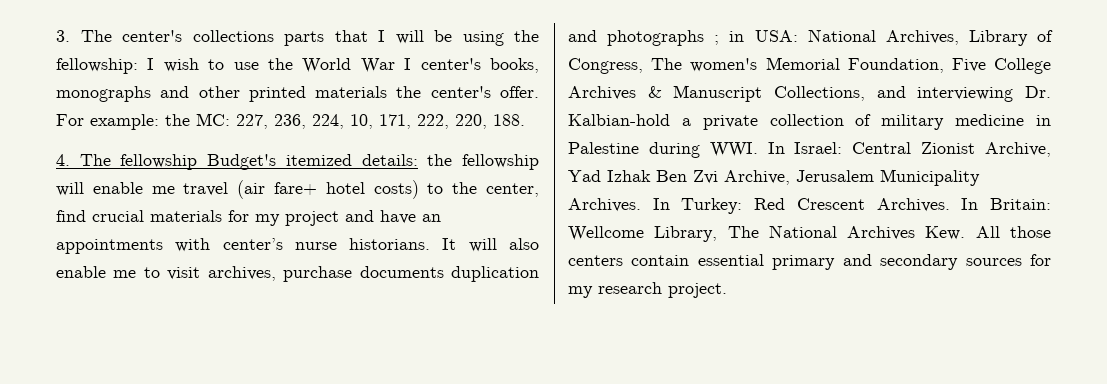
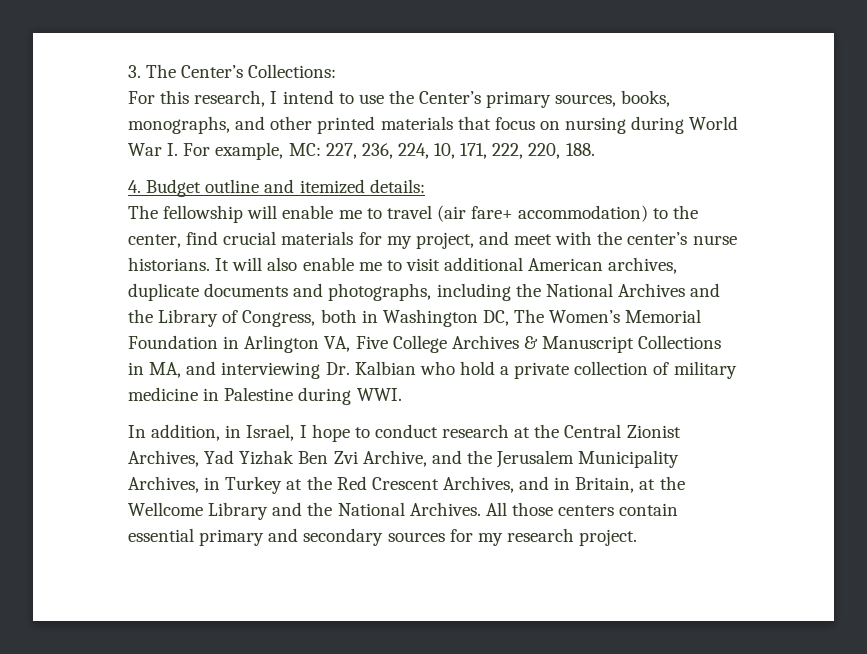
- 3. The center's collections parts that I will be using the fellowship: I wish to use the World War I center's books, monographs and other printed materials the center's offer. For example: the MC: 227, 236, 224, 10, 171, 222, 220, 188.
+ 3. The Center’s Collections:
+ For this research, I intend to use the Center’s primary sources, books, monographs, and other printed materials that focus on nursing during World War I. For example, MC: 227, 236, 224, 10, 171, 222, 220, 188.
- 4. The fellowship Budget's itemized details: the fellowship will enable me travel (air fare+ hotel costs) to the center, find crucial materials for my project and have an appointments with center’s nurse historians.
+ 4. Budget outline and itemized details:
+ The fellowship will enable me to travel (air fare+ accommodation) to the center, find crucial materials for my project, and meet with the center’s nurse historians.
- It will also enable me to visit archives, purchase documents duplication and photographs ; in USA: National Archives, Library of Congress, The women's Memorial Foundation, Five College Archives & Manuscript Collections, and interviewing Dr. Kalbian-hold a private collection of military medicine in Palestine during WWI. In Israel: Central Zionist Archive, Yad Izhak Ben Zvi Archive, Jerusalem Municipality Archives. In Turkey: Red Crescent Archives. In Britain: Wellcome Library, The National Archives Kew. All those centers contain essential primary and secondary sources for my research project.
+ It will also enable me to visit additional American archives, duplicate documents and photographs, including the National Archives and the Library of Congress, both in Washington DC, The Women’s Memorial Foundation in Arlington VA, Five College Archives & Manuscript Collections in MA, and interviewing Dr. Kalbian who hold a private collection of military medicine in Palestine during WWI.
+ In addition, in Israel, I hope to conduct research at the Central Zionist Archives, Yad Yizhak Ben Zvi Archive, and the Jerusalem Municipality Archives, in Turkey at the Red Crescent Archives, and in Britain, at the Wellcome Library and the National Archives. All those centers contain essential primary and secondary sources for my research project.

